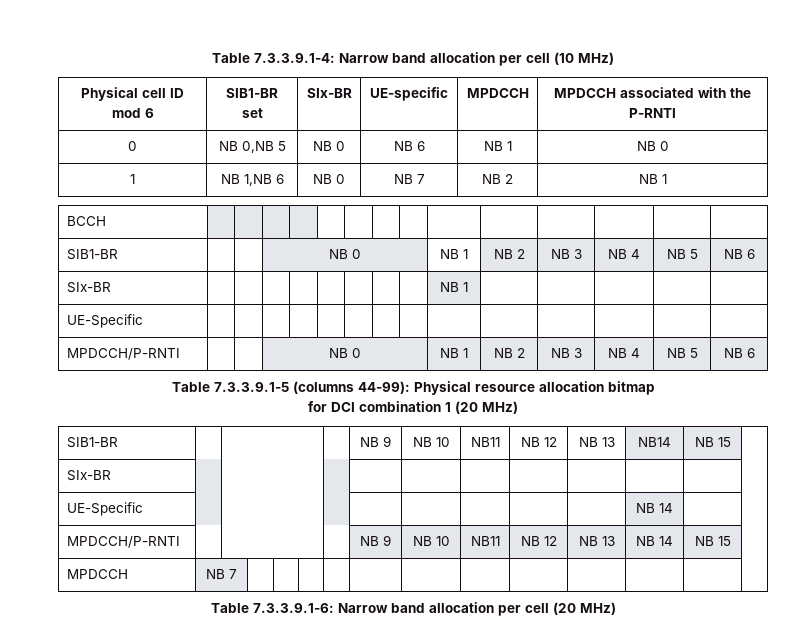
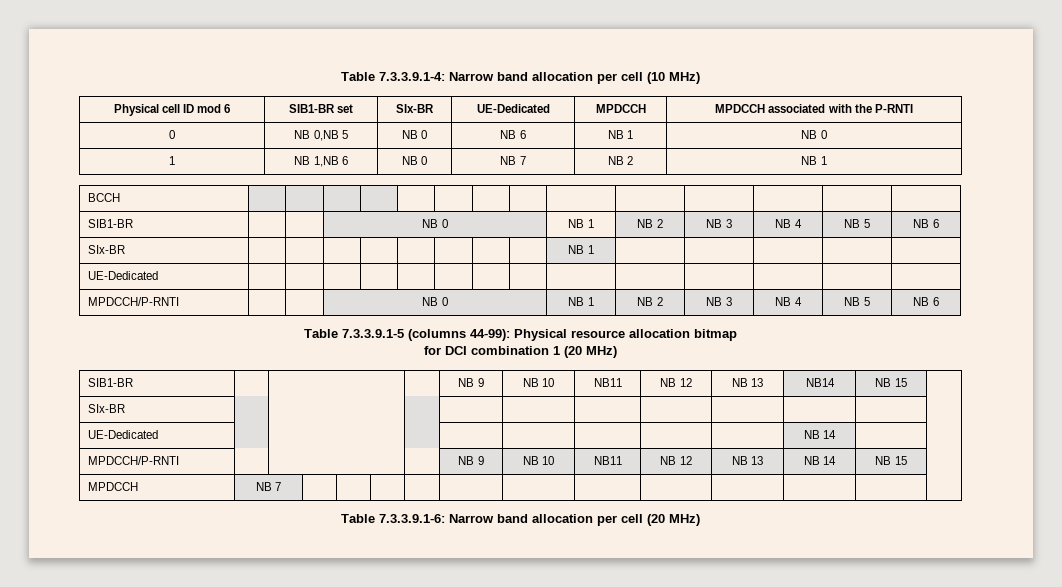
- Physical cell ID mod 6 | SIB1-BR set | SIx-BR | UE-specific | MPDCCH | MPDCCH associated with the P-RNTI
+ Physical cell ID mod 6 | SIB1-BR set | SIx-BR | UE-Dedicated | MPDCCH | MPDCCH associated with the P-RNTI
- UE-Specific | | | | | | | | | | | | | |
+ UE-Dedicated | | | | | | | | | | | | | |
- UE-Specific | | | | | | | | | NB 14 | |
+ UE-Dedicated | | | | | | | | | NB 14 | |

